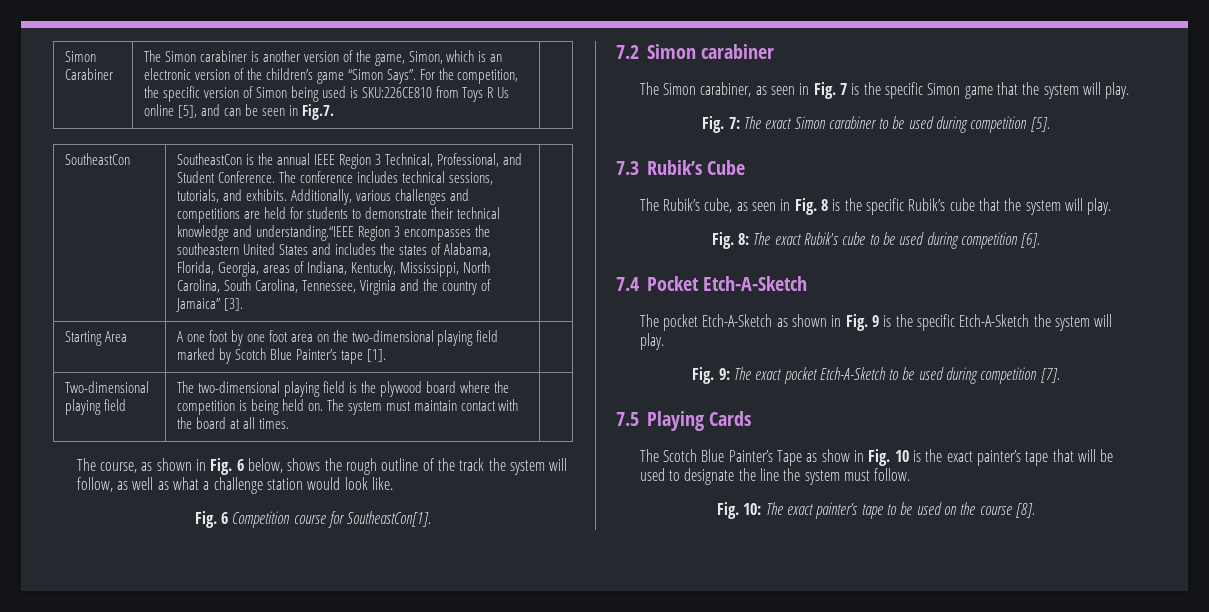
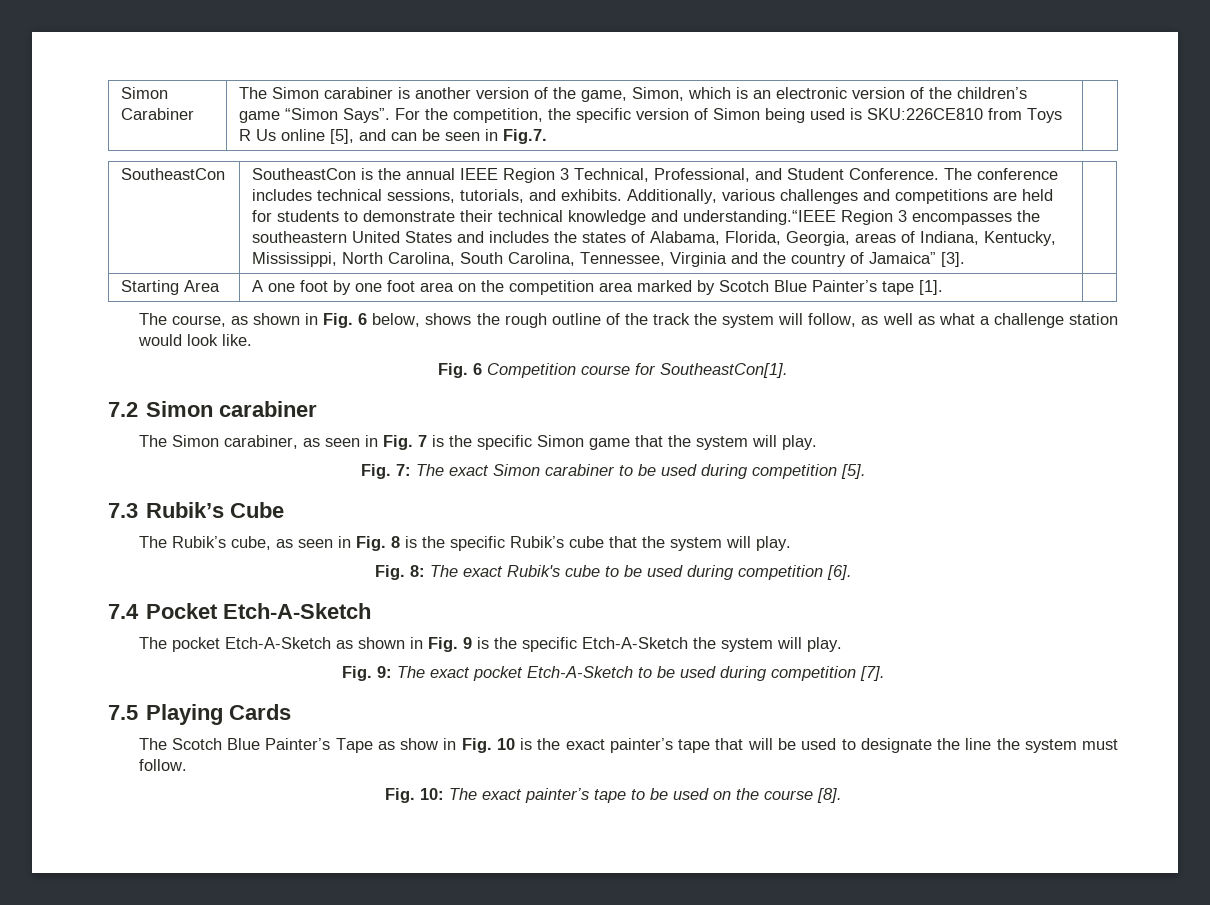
- Starting Area | A one foot by one foot area on the two-dimensional playing field marked by Scotch Blue Painter’s tape [1]. |
+ Starting Area | A one foot by one foot area on the competition area marked by Scotch Blue Painter’s tape [1]. |
- Two-dimensional playing field | The two-dimensional playing field is the plywood board where the competition is being held on. The system must maintain contact with the board at all times. |

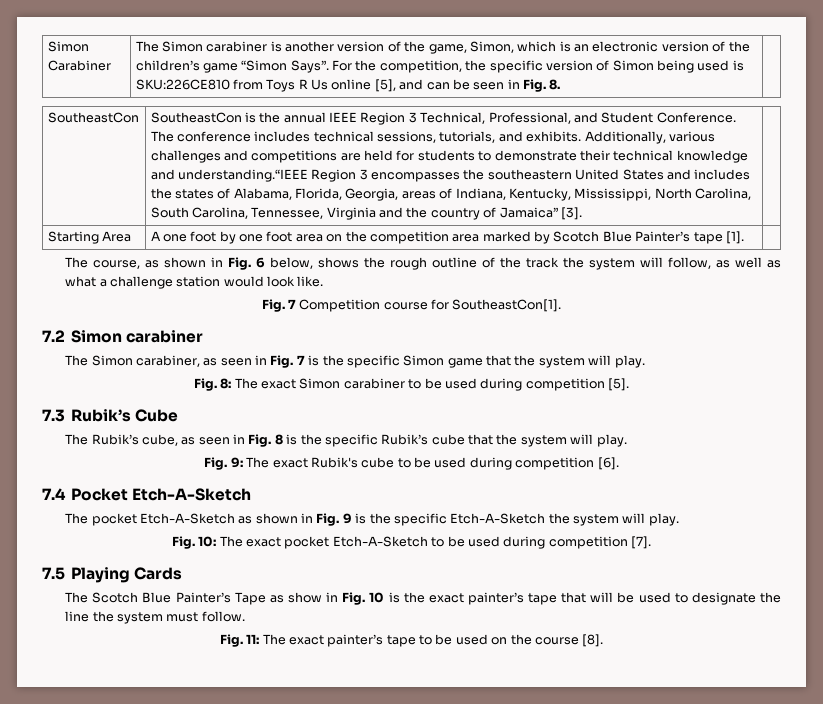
- For the competition, the specific version of Simon being used is SKU:226CE810 from Toys R Us online [5], and can be seen in Fig.7.
+ For the competition, the specific version of Simon being used is SKU:226CE810 from Toys R Us online [5], and can be seen in Fig. 8.
- Fig. 6 Competition course for SoutheastCon[1].
+ Fig. 7 Competition course for SoutheastCon[1].
- Fig. 7: The exact Simon carabiner to be used during competition [5].
+ Fig. 8: The exact Simon carabiner to be used during competition [5].
- Fig. 8: The exact Rubik's cube to be used during competition [6].
+ Fig. 9: The exact Rubik's cube to be used during competition [6].
- Fig. 9: The exact pocket Etch-A-Sketch to be used during competition [7].
+ Fig. 10: The exact pocket Etch-A-Sketch to be used during competition [7].
- Fig. 10: The exact painter’s tape to be used on the course [8].
+ Fig. 11: The exact painter’s tape to be used on the course [8].

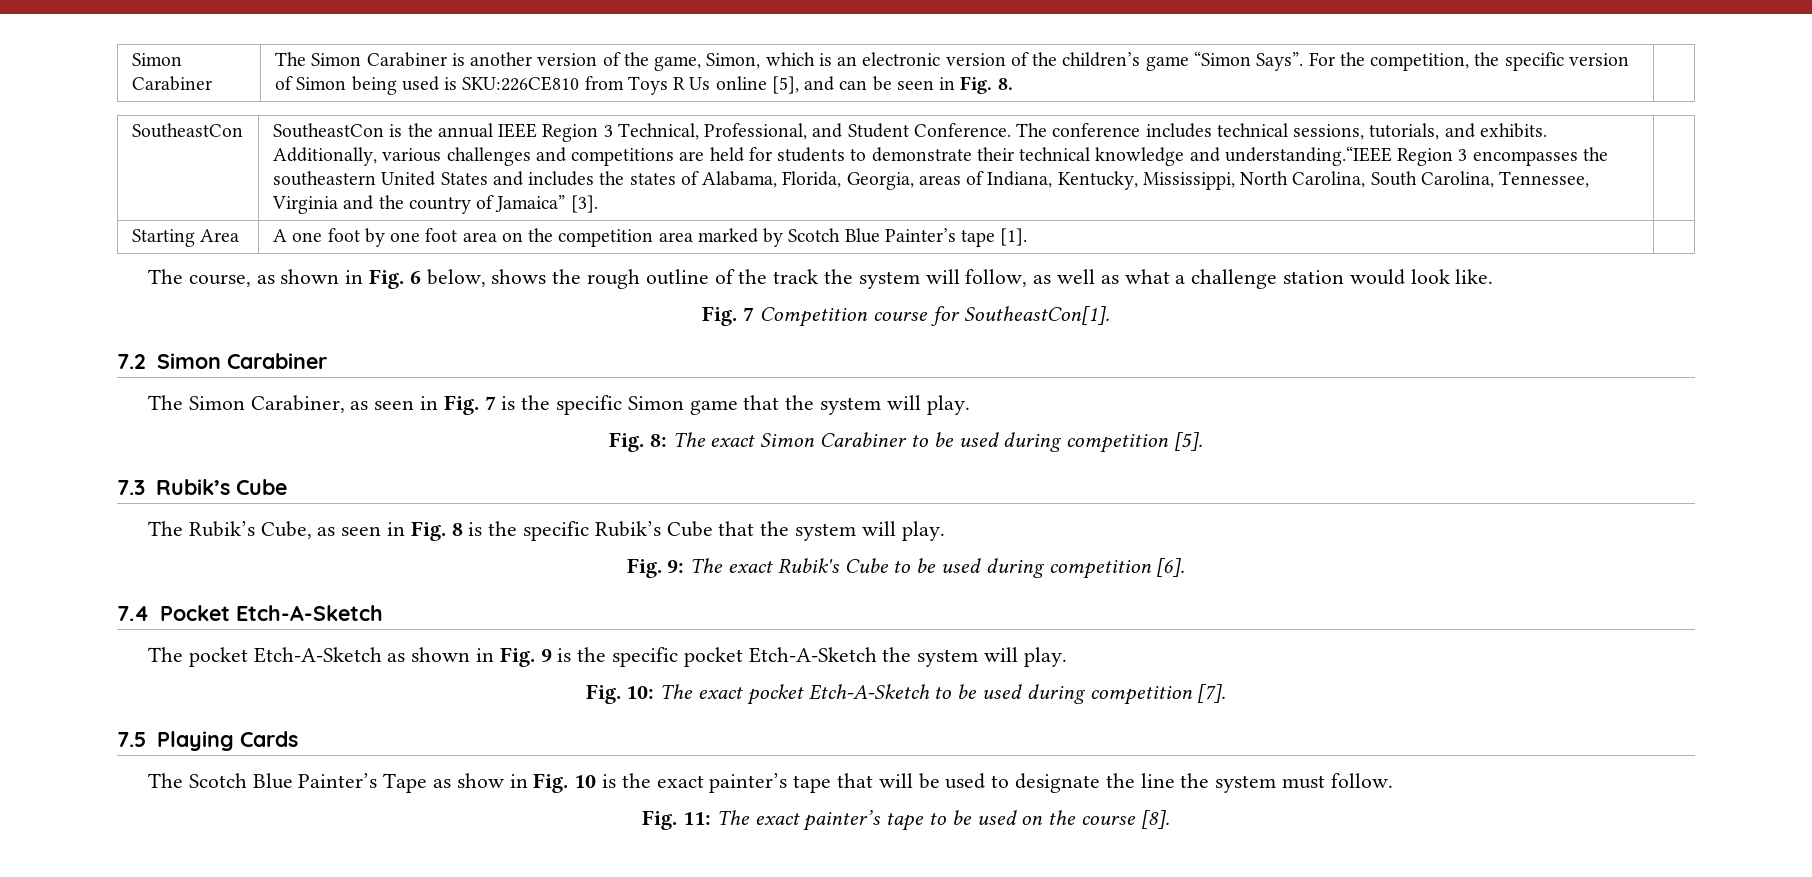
- The Simon carabiner is another version of the game, Simon, which is an electronic version of the children’s game “Simon Says”.
+ The Simon Carabiner is another version of the game, Simon, which is an electronic version of the children’s game “Simon Says”.
- 7.2 Simon carabiner
- The Simon carabiner, as seen in Fig. 7 is the specific Simon game that the system will play.
+ 7.2 Simon Carabiner
+ The Simon Carabiner, as seen in Fig. 7 is the specific Simon game that the system will play.
- Fig. 8: The exact Simon carabiner to be used during competition [5].
+ Fig. 8: The exact Simon Carabiner to be used during competition [5].
- The Rubik’s cube, as seen in Fig. 8 is the specific Rubik’s cube that the system will play.
+ The Rubik’s Cube, as seen in Fig. 8 is the specific Rubik’s Cube that the system will play.
- Fig. 9: The exact Rubik's cube to be used during competition [6].
+ Fig. 9: The exact Rubik's Cube to be used during competition [6].
- The pocket Etch-A-Sketch as shown in Fig. 9 is the specific Etch-A-Sketch the system will play.
+ The pocket Etch-A-Sketch as shown in Fig. 9 is the specific pocket Etch-A-Sketch the system will play.

